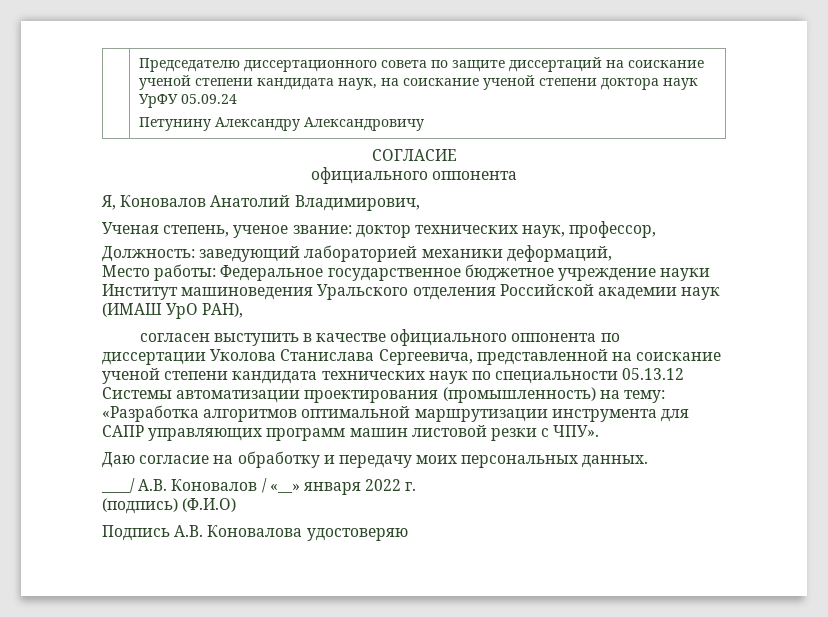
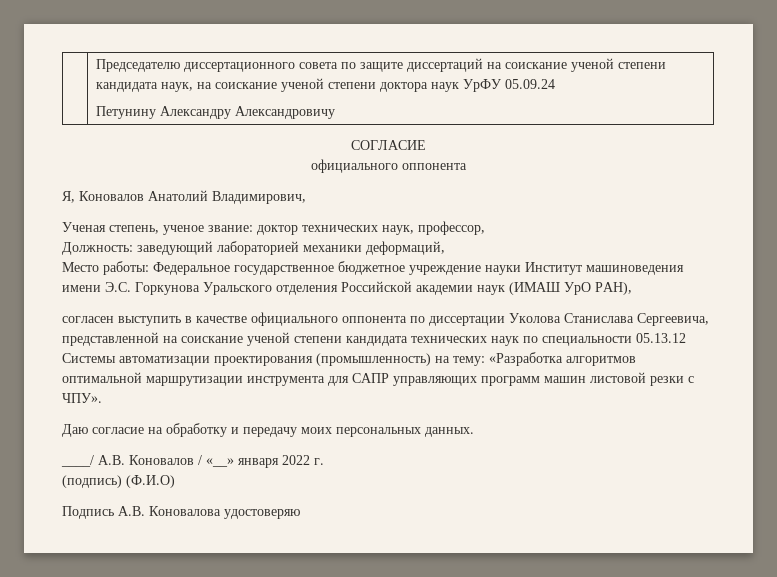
- Место работы: Федеральное государственное бюджетное учреждение науки Институт машиноведения Уральского отделения Российской академии наук (ИМАШ УрО РАН),
+ Место работы: Федеральное государственное бюджетное учреждение науки Институт машиноведения имени Э.С. Горкунова Уральского отделения Российской академии наук (ИМАШ УрО РАН),

